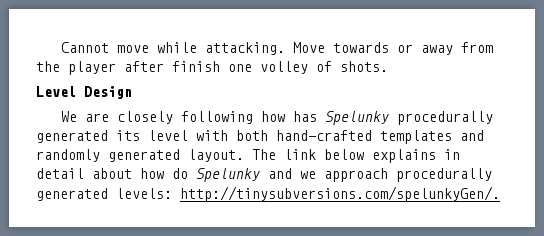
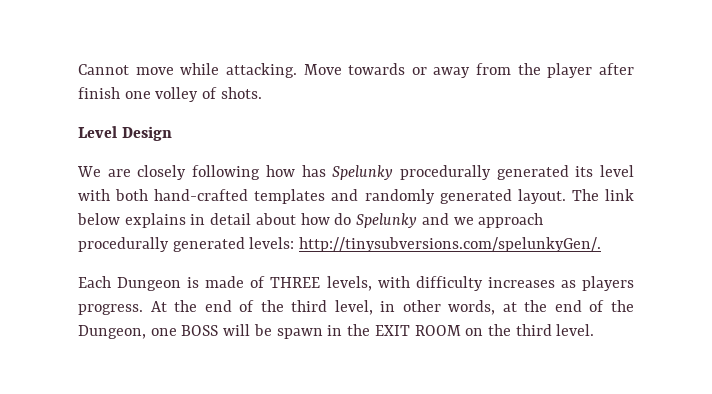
+ Each Dungeon is made of THREE levels, with difficulty increases as players progress. At the end of the third level, in other words, at the end of the Dungeon, one BOSS will be spawn in the EXIT ROOM on the third level.

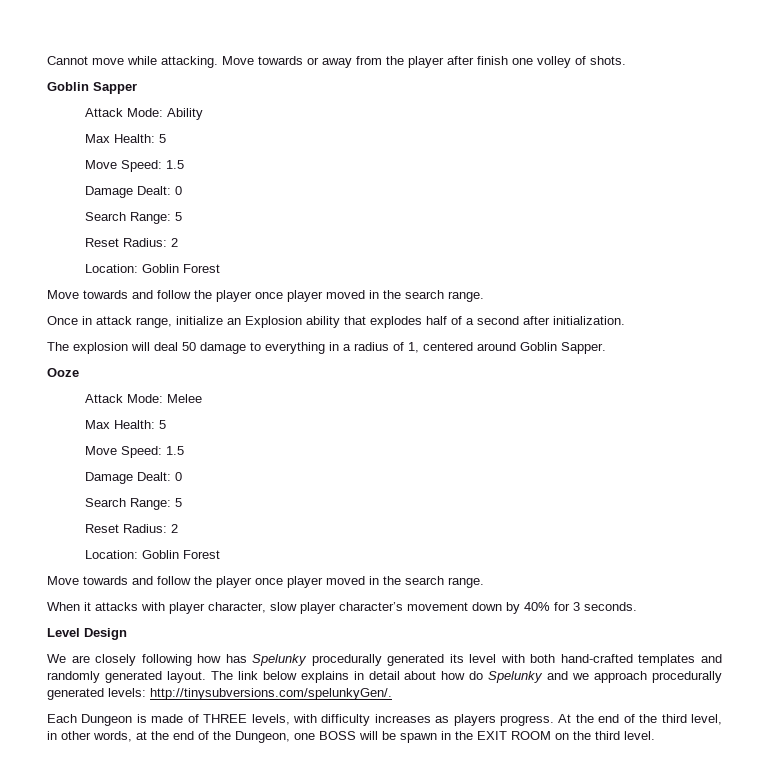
+ Goblin Sapper
+ Attack Mode: Ability
+ Max Health: 5
+ Move Speed: 1.5
+ Damage Dealt: 0
+ Search Range: 5
+ Reset Radius: 2
+ Location: Goblin Forest
+ Move towards and follow the player once player moved in the search range.
+ Once in attack range, initialize an Explosion ability that explodes half of a second after initialization.
+ The explosion will deal 50 damage to everything in a radius of 1, centered around Goblin Sapper.
+ Ooze
+ Attack Mode: Melee
+ Max Health: 5
+ Move Speed: 1.5
+ Damage Dealt: 0
+ Search Range: 5
+ Reset Radius: 2
+ Location: Goblin Forest
+ Move towards and follow the player once player moved in the search range.
+ When it attacks with player character, slow player character’s movement down by 40% for 3 seconds.

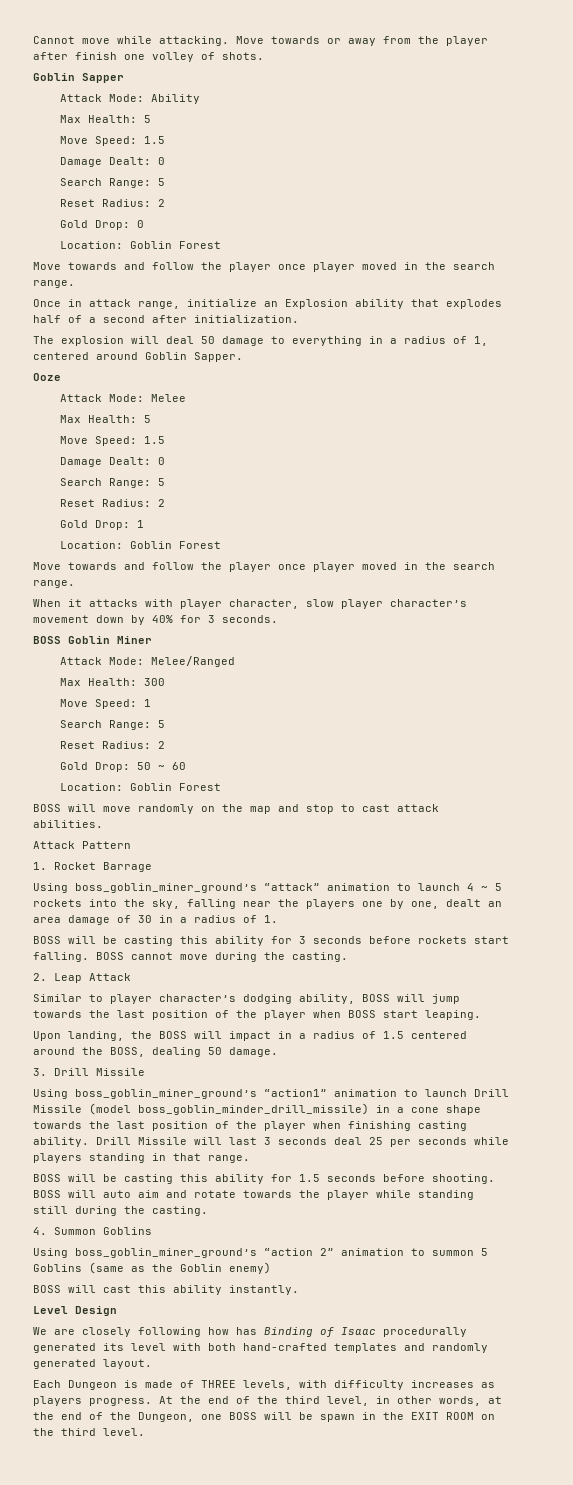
+ Gold Drop: 0
+ Gold Drop: 1
+ BOSS Goblin Miner
+ Attack Mode: Melee/Ranged
+ Max Health: 300
+ Move Speed: 1
+ Search Range: 5
+ Reset Radius: 2
+ Gold Drop: 50 ~ 60
+ Location: Goblin Forest
+ BOSS will move randomly on the map and stop to cast attack abilities.
+ Attack Pattern
+ 1. Rocket Barrage
+ Using boss_goblin_miner_ground’s “attack” animation to launch 4 ~ 5 rockets into the sky, falling near the players one by one, dealt an area damage of 30 in a radius of 1.
+ BOSS will be casting this ability for 3 seconds before rockets start falling. BOSS cannot move during the casting.
+ 2. Leap Attack
+ Similar to player character’s dodging ability, BOSS will jump towards the last position of the player when BOSS start leaping.
+ Upon landing, the BOSS will impact in a radius of 1.5 centered around the BOSS, dealing 50 damage.
+ 3. Drill Missile
+ Using boss_goblin_miner_ground’s “action1” animation to launch Drill Missile (model boss_goblin_minder_drill_missile) in a cone shape towards the last position of the player when finishing casting ability. Drill Missile will last 3 seconds deal 25 per seconds while players standing in that range.
+ BOSS will be casting this ability for 1.5 seconds before shooting. BOSS will auto aim and rotate towards the player while standing still during the casting.
+ 4. Summon Goblins
+ Using boss_goblin_miner_ground’s “action 2” animation to summon 5 Goblins (same as the Goblin enemy)
+ BOSS will cast this ability instantly.
- We are closely following how has Spelunky procedurally generated its level with both hand-crafted templates and randomly generated layout. The link below explains in detail about how do Spelunky and we approach procedurally generated levels: http://tinysubversions.com/spelunkyGen/.
+ We are closely following how has Binding of Isaac procedurally generated its level with both hand-crafted templates and randomly generated layout.

